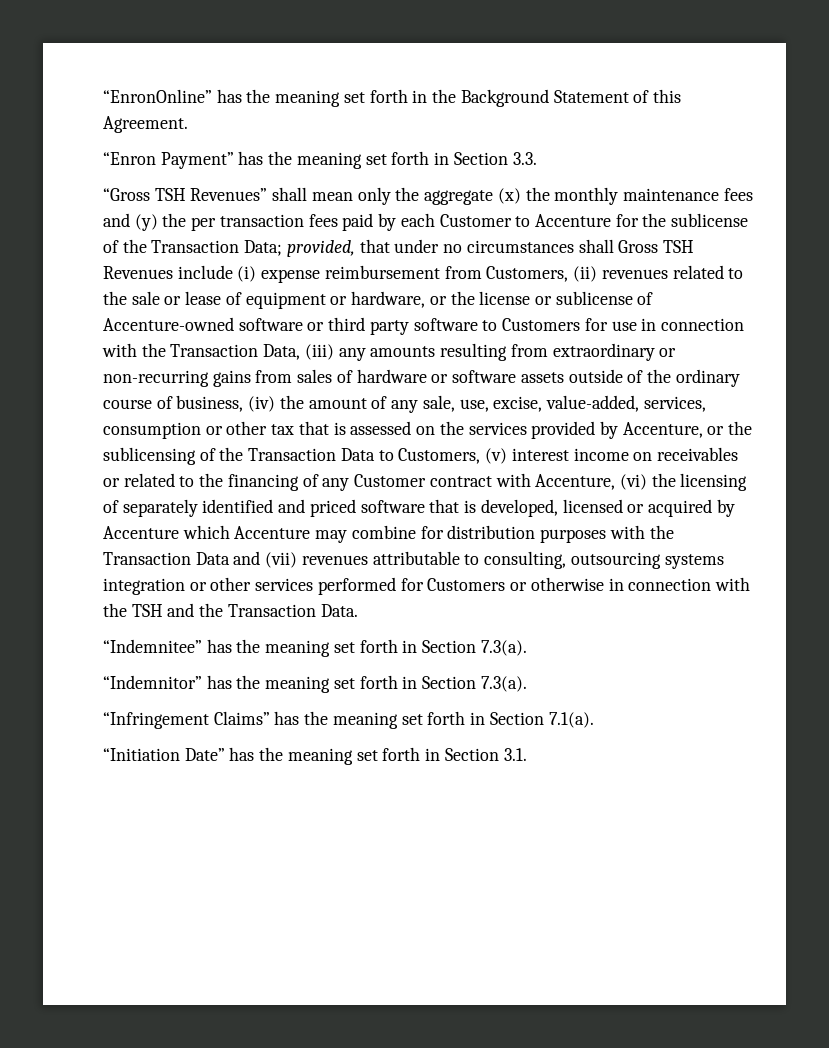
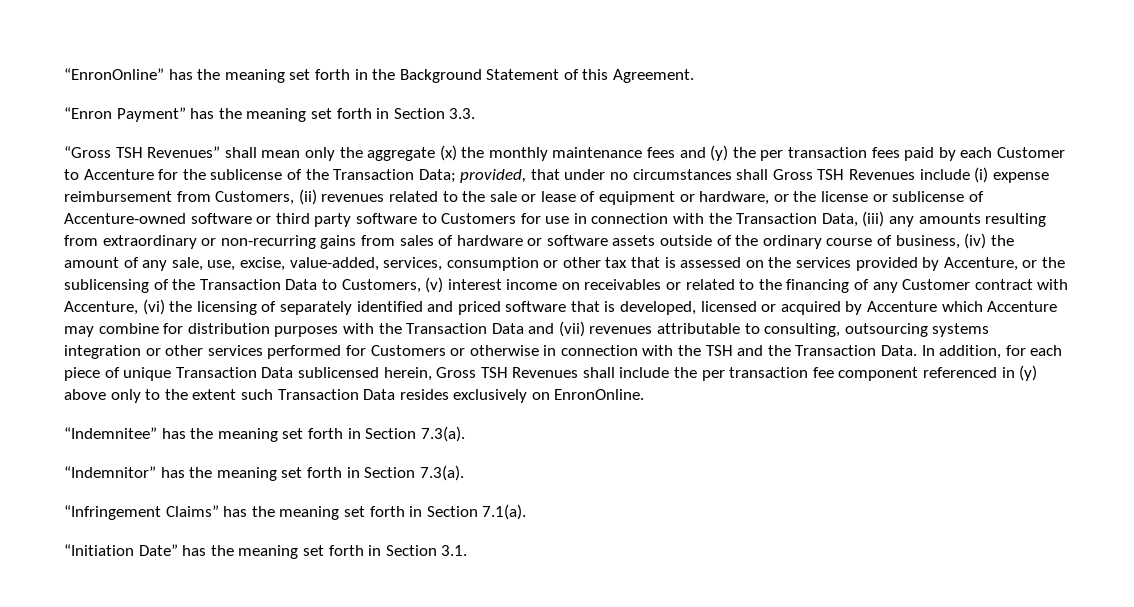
+ In addition, for each piece of unique Transaction Data sublicensed herein, Gross TSH Revenues shall include the per transaction fee component referenced in (y) above only to the extent such Transaction Data resides exclusively on EnronOnline.

